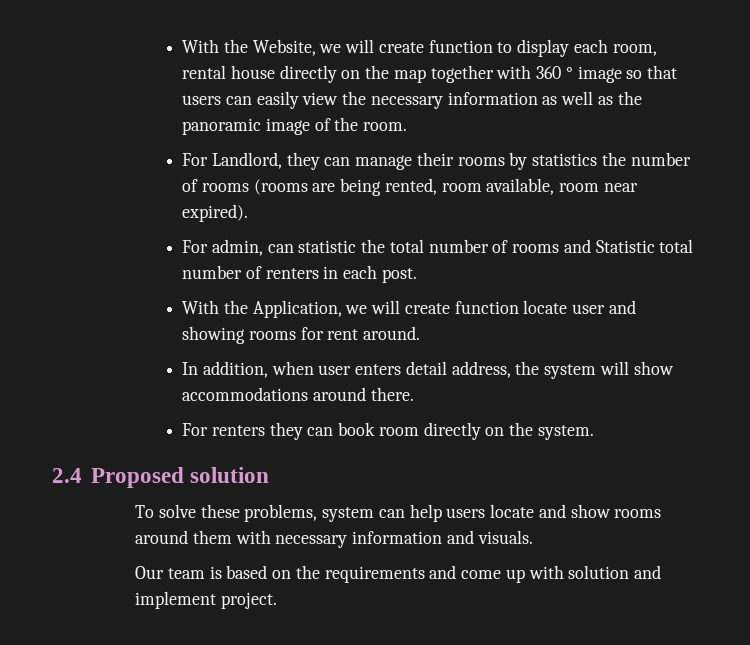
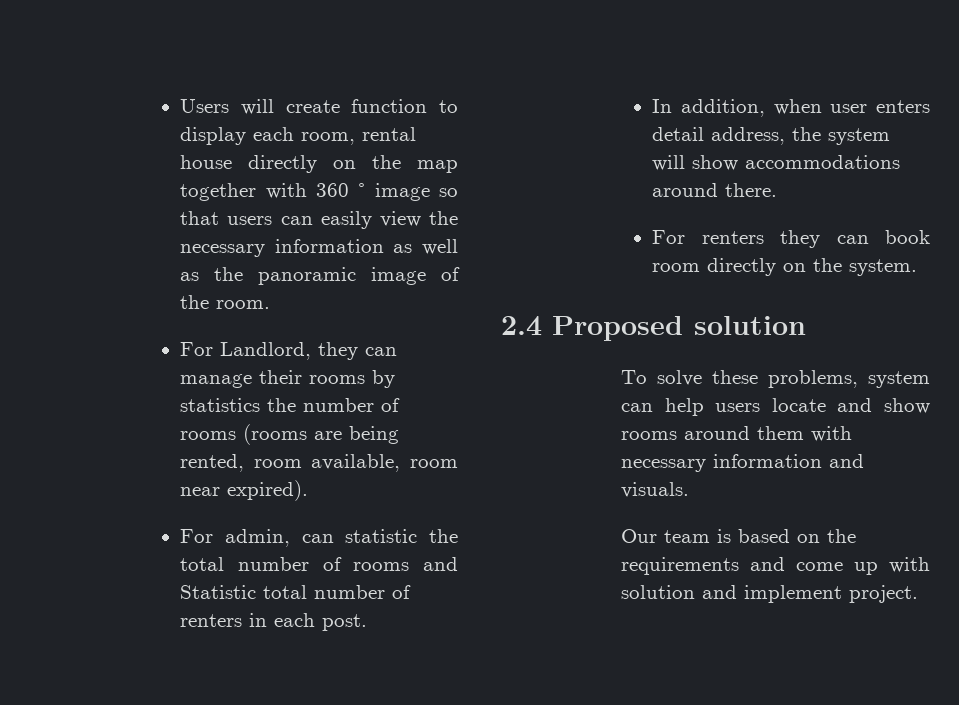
- With the Website, we will create function to display each room, rental house directly on the map together with 360 ° image so that users can easily view the necessary information as well as the panoramic image of the room.
+ Users will create function to display each room, rental house directly on the map together with 360 ° image so that users can easily view the necessary information as well as the panoramic image of the room.
- With the Application, we will create function locate user and showing rooms for rent around.

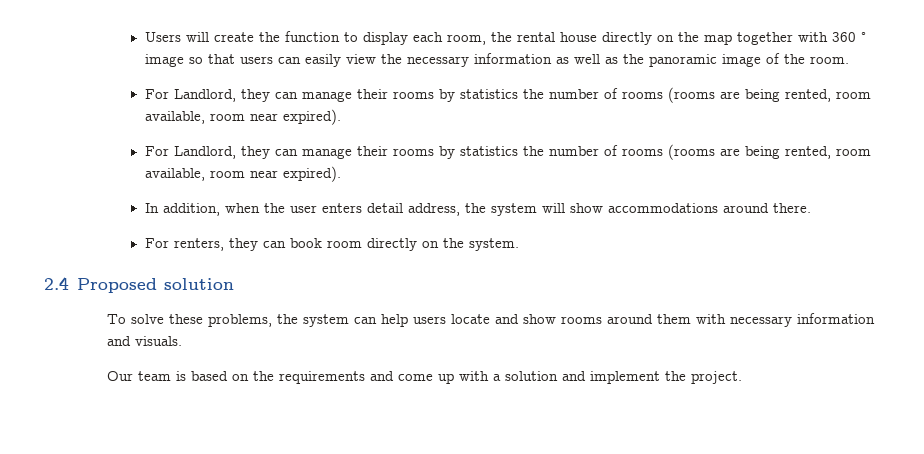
- Users will create function to display each room, rental house directly on the map together with 360 ° image so that users can easily view the necessary information as well as the panoramic image of the room.
+ Users will create the function to display each room, the rental house directly on the map together with 360 ° image so that users can easily view the necessary information as well as the panoramic image of the room.
  For Landlord, they can manage their rooms by statistics the number of rooms (rooms are being rented, room available, room near expired).
- For admin, can statistic the total number of rooms and Statistic total number of renters in each post.
+ For Landlord, they can manage their rooms by statistics the number of rooms (rooms are being rented, room available, room near expired).
- In addition, when user enters detail address, the system will show accommodations around there.
+ In addition, when the user enters detail address, the system will show accommodations around there.
- For renters they can book room directly on the system.
+ For renters, they can book room directly on the system.
- To solve these problems, system can help users locate and show rooms around them with necessary information and visuals.
+ To solve these problems, the system can help users locate and show rooms around them with necessary information and visuals.
- Our team is based on the requirements and come up with solution and implement project.
+ Our team is based on the requirements and come up with a solution and implement the project.

